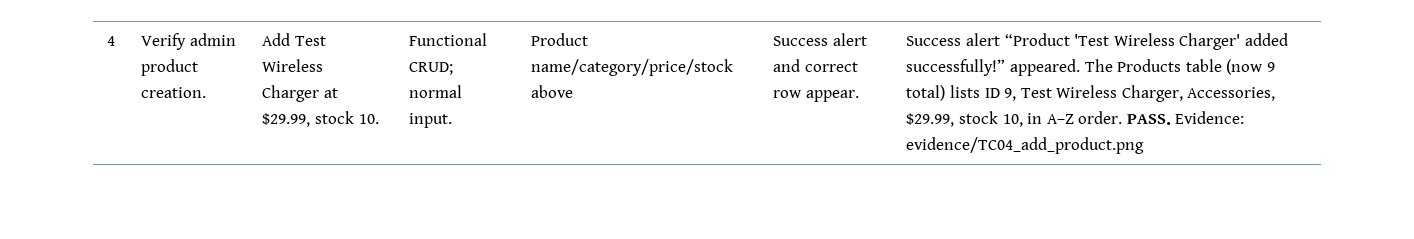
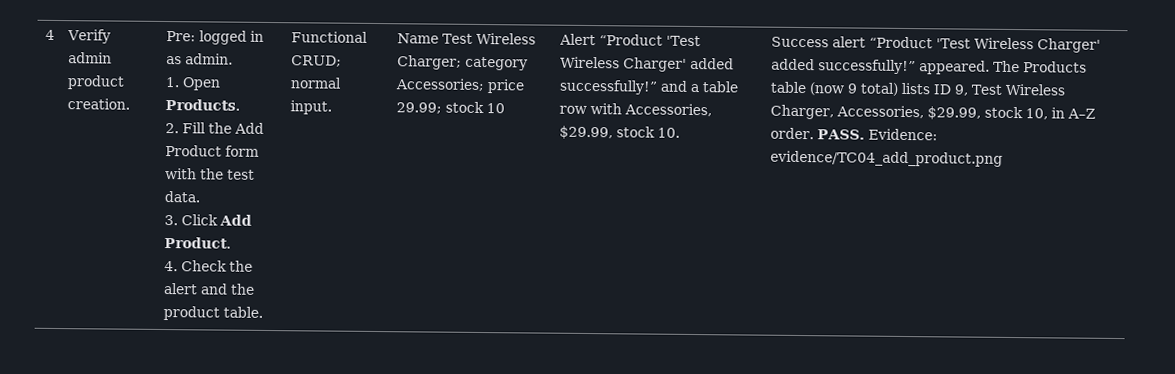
- Add Test Wireless Charger at $29.99, stock 10. | Functional CRUD; normal input. | Product name/category/price/stock above | Success alert and correct row appear.
+ Pre: logged in as admin.
+ 1. Open Products.
+ 2. Fill the Add Product form with the test data.
+ 3. Click Add Product.
+ 4. Check the alert and the product table. | Functional CRUD; normal input. | Name Test Wireless Charger; category Accessories; price 29.99; stock 10 | Alert “Product 'Test Wireless Charger' added successfully!” and a table row with Accessories, $29.99, stock 10.

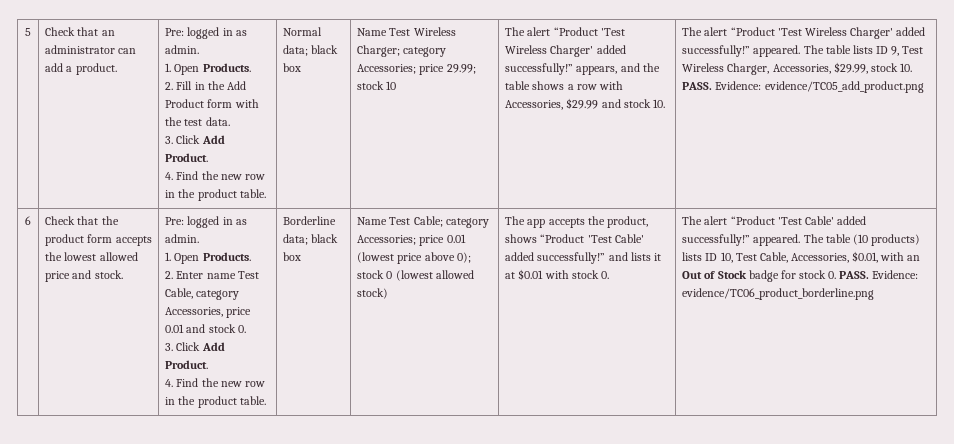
- 4 | Verify admin product creation.
+ 5 | Check that an administrator can add a product.
- 2. Fill the Add Product form with the test data.
+ 2. Fill in the Add Product form with the test data.
- 4. Check the alert and the product table. | Functional CRUD; normal input.
+ 4. Find the new row in the product table. | Normal data; black box
- Alert “Product 'Test Wireless Charger' added successfully!” and a table row with Accessories, $29.99, stock 10.
+ The alert “Product 'Test Wireless Charger' added successfully!” appears, and the table shows a row with Accessories, $29.99 and stock 10.
- Success alert “Product 'Test Wireless Charger' added successfully!” appeared.
+ The alert “Product 'Test Wireless Charger' added successfully!” appeared.
- The Products table (now 9 total) lists ID 9, Test Wireless Charger, Accessories, $29.99, stock 10, in A–Z order. PASS. Evidence: evidence/TC04_add_product.png
+ The table lists ID 9, Test Wireless Charger, Accessories, $29.99, stock 10. PASS. Evidence: evidence/TC05_add_product.png
+ 6 | Check that the product form accepts the lowest allowed price and stock. | Pre: logged in as admin.
+ 1. Open Products.
+ 2. Enter name Test Cable, category Accessories, price 0.01 and stock 0.
+ 3. Click Add Product.
+ 4. Find the new row in the product table. | Borderline data; black box | Name Test Cable; category Accessories; price 0.01 (lowest price above 0); stock 0 (lowest allowed stock) | The app accepts the product, shows “Product 'Test Cable' added successfully!” and lists it at $0.01 with stock 0. | The alert “Product 'Test Cable' added successfully!” appeared. The table (10 products) lists ID 10, Test Cable, Accessories, $0.01, with an Out of Stock badge for stock 0. PASS. Evidence: evidence/TC06_product_borderline.png

